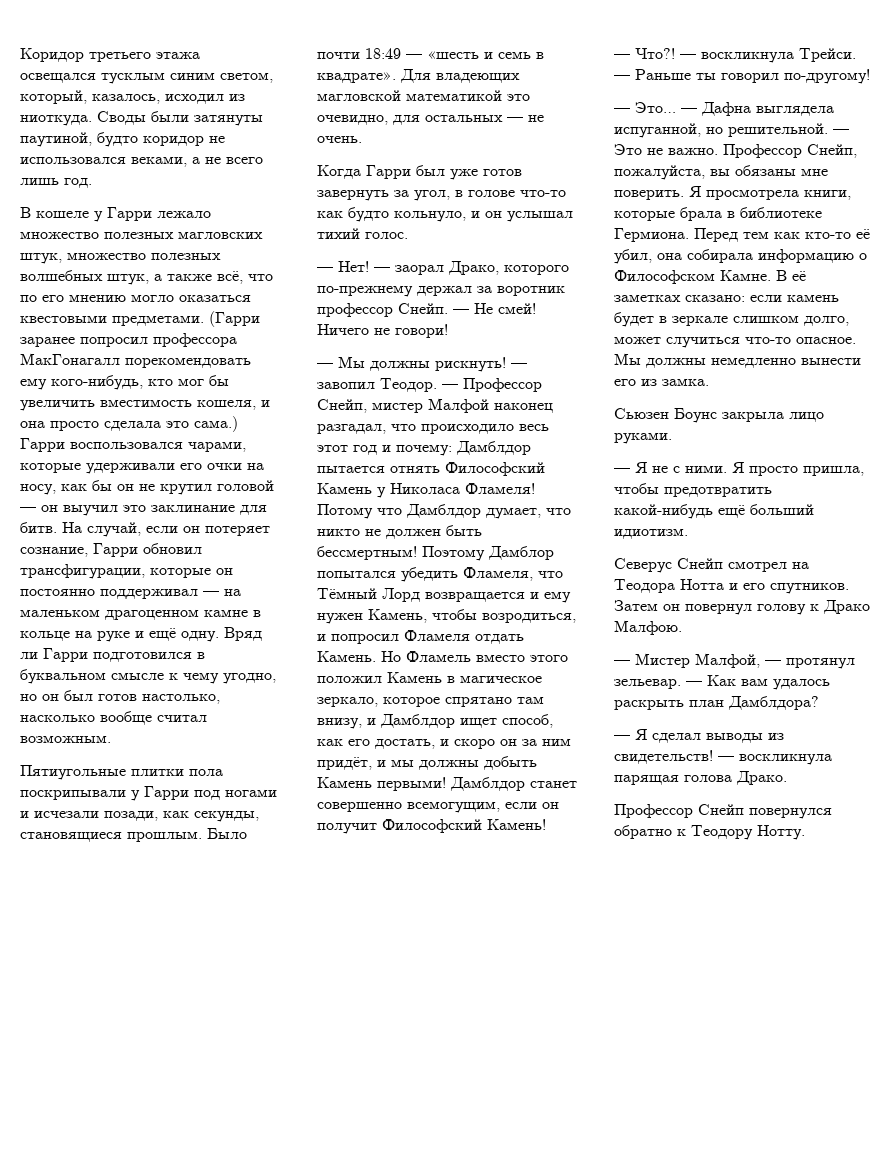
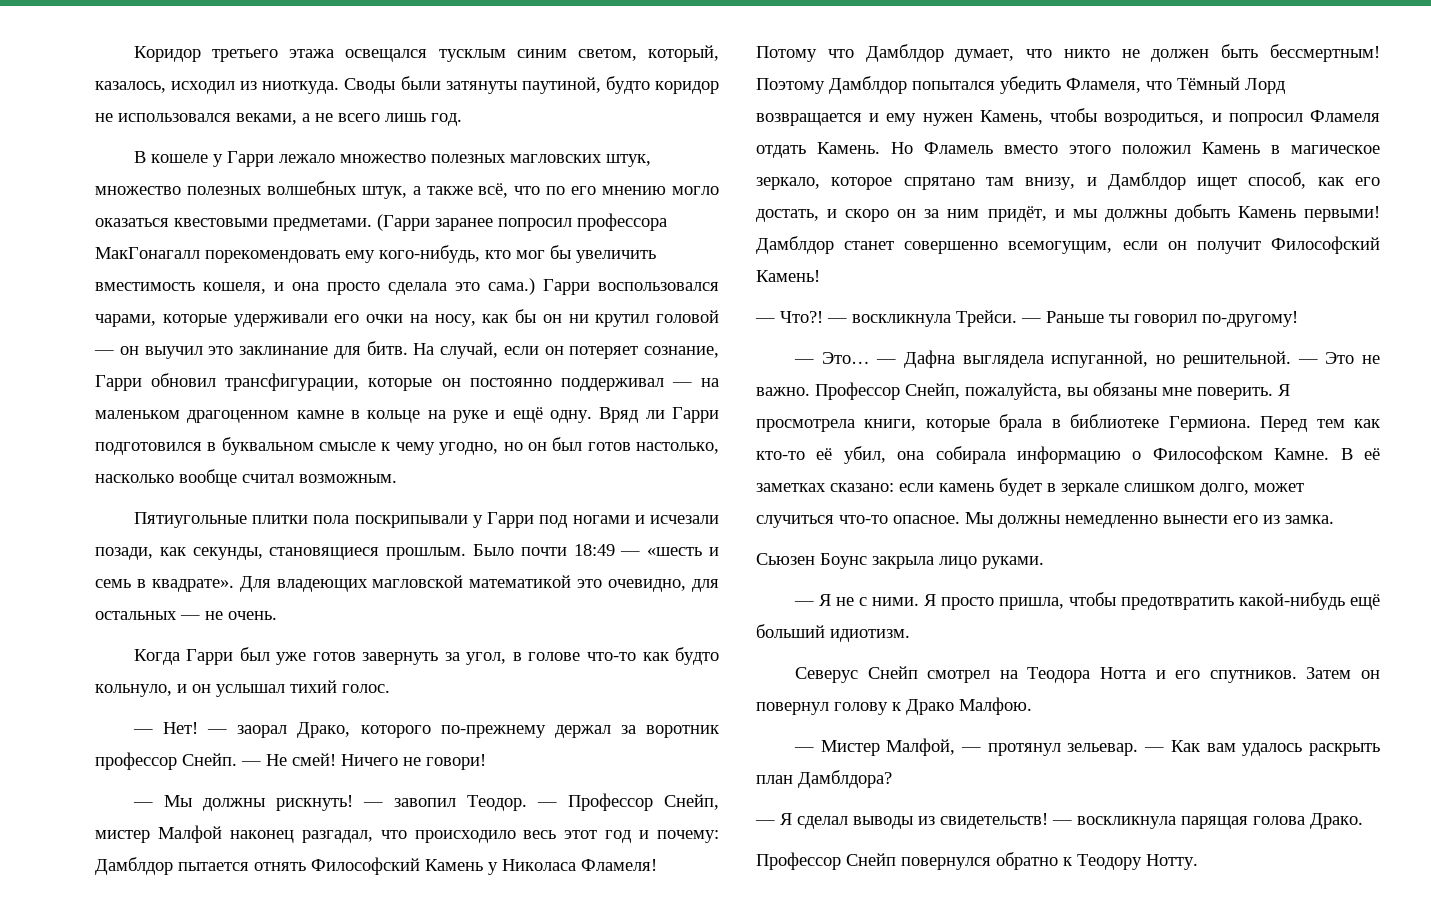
- Гарри воспользовался чарами, которые удерживали его очки на носу, как бы он не крутил головой — он выучил это заклинание для битв.
+ Гарри воспользовался чарами, которые удерживали его очки на носу, как бы он ни крутил головой — он выучил это заклинание для битв.
- Поэтому Дамблор попытался убедить Фламеля, что Тёмный Лорд возвращается и ему нужен Камень, чтобы возродиться, и попросил Фламеля отдать Камень.
+ Поэтому Дамблдор попытался убедить Фламеля, что Тёмный Лорд возвращается и ему нужен Камень, чтобы возродиться, и попросил Фламеля отдать Камень.

